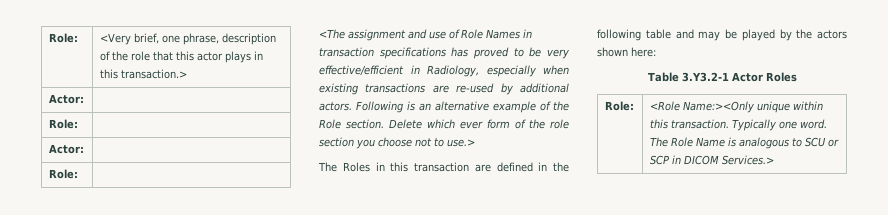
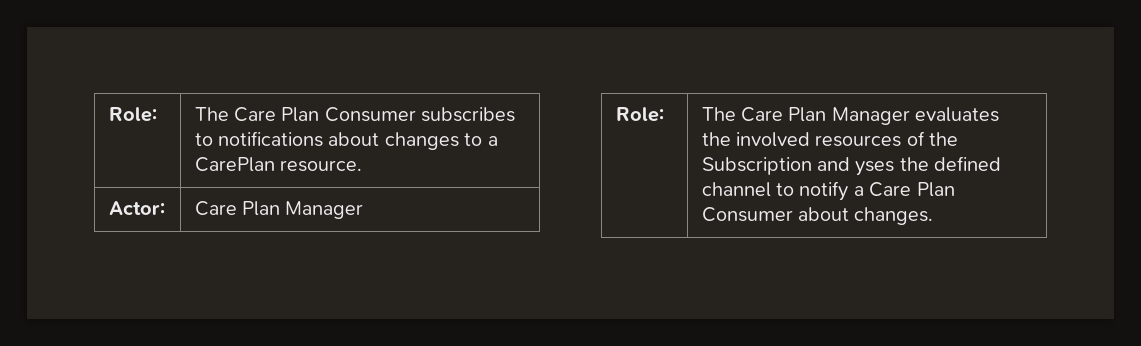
- Role: | <Very brief, one phrase, description of the role that this actor plays in this transaction.>
- Actor: |
- Role: |
- Actor: |
- Role: |
- <The assignment and use of Role Names in transaction specifications has proved to be very effective/efficient in Radiology, especially when existing transactions are re-used by additional actors. Following is an alternative example of the Role section. Delete which ever form of the role section you choose not to use.>
- The Roles in this transaction are defined in the following table and may be played by the actors shown here:
- Table 3.Y3.2-1 Actor Roles
- Role: | <Role Name:><Only unique within this transaction. Typically one word. The Role Name is analogous to SCU or SCP in DICOM Services.>
+ Role: | The Care Plan Consumer subscribes to notifications about changes to a CarePlan resource.
+ Actor: | Care Plan Manager
+ Role: | The Care Plan Manager evaluates the involved resources of the Subscription and yses the defined channel to notify a Care Plan Consumer about changes.

